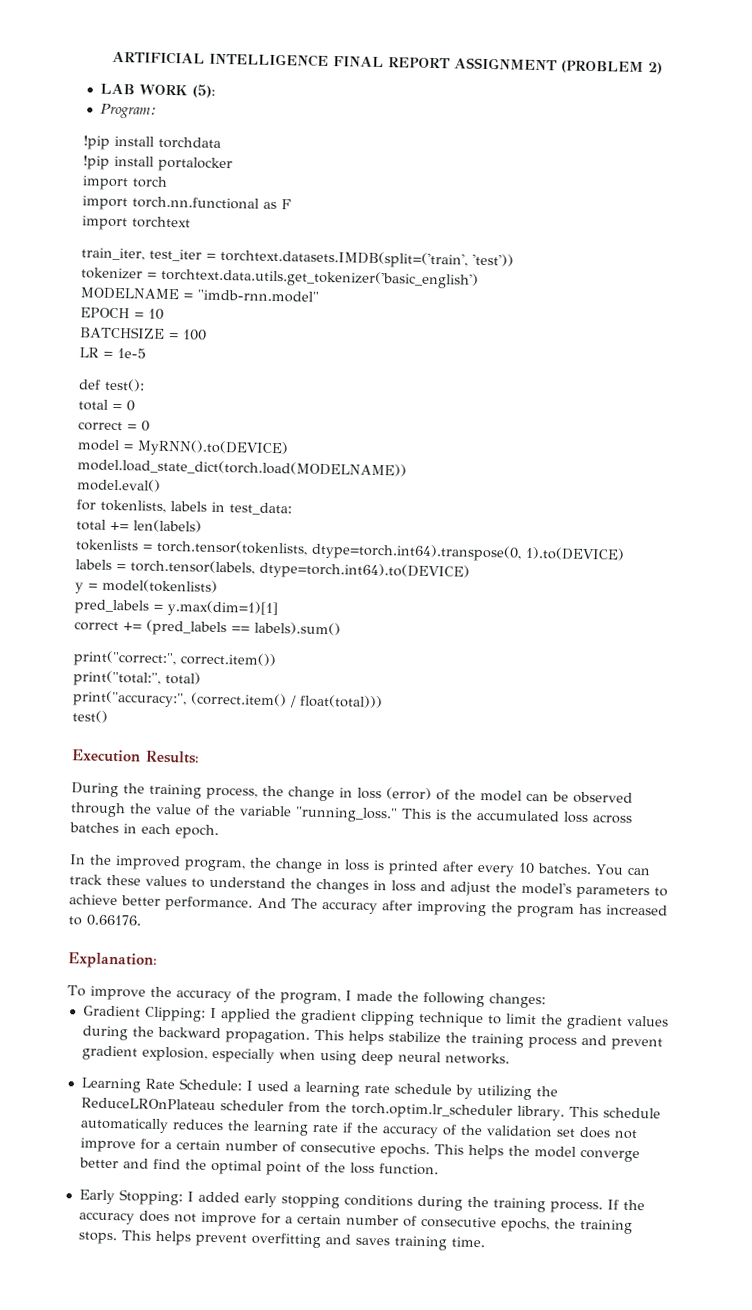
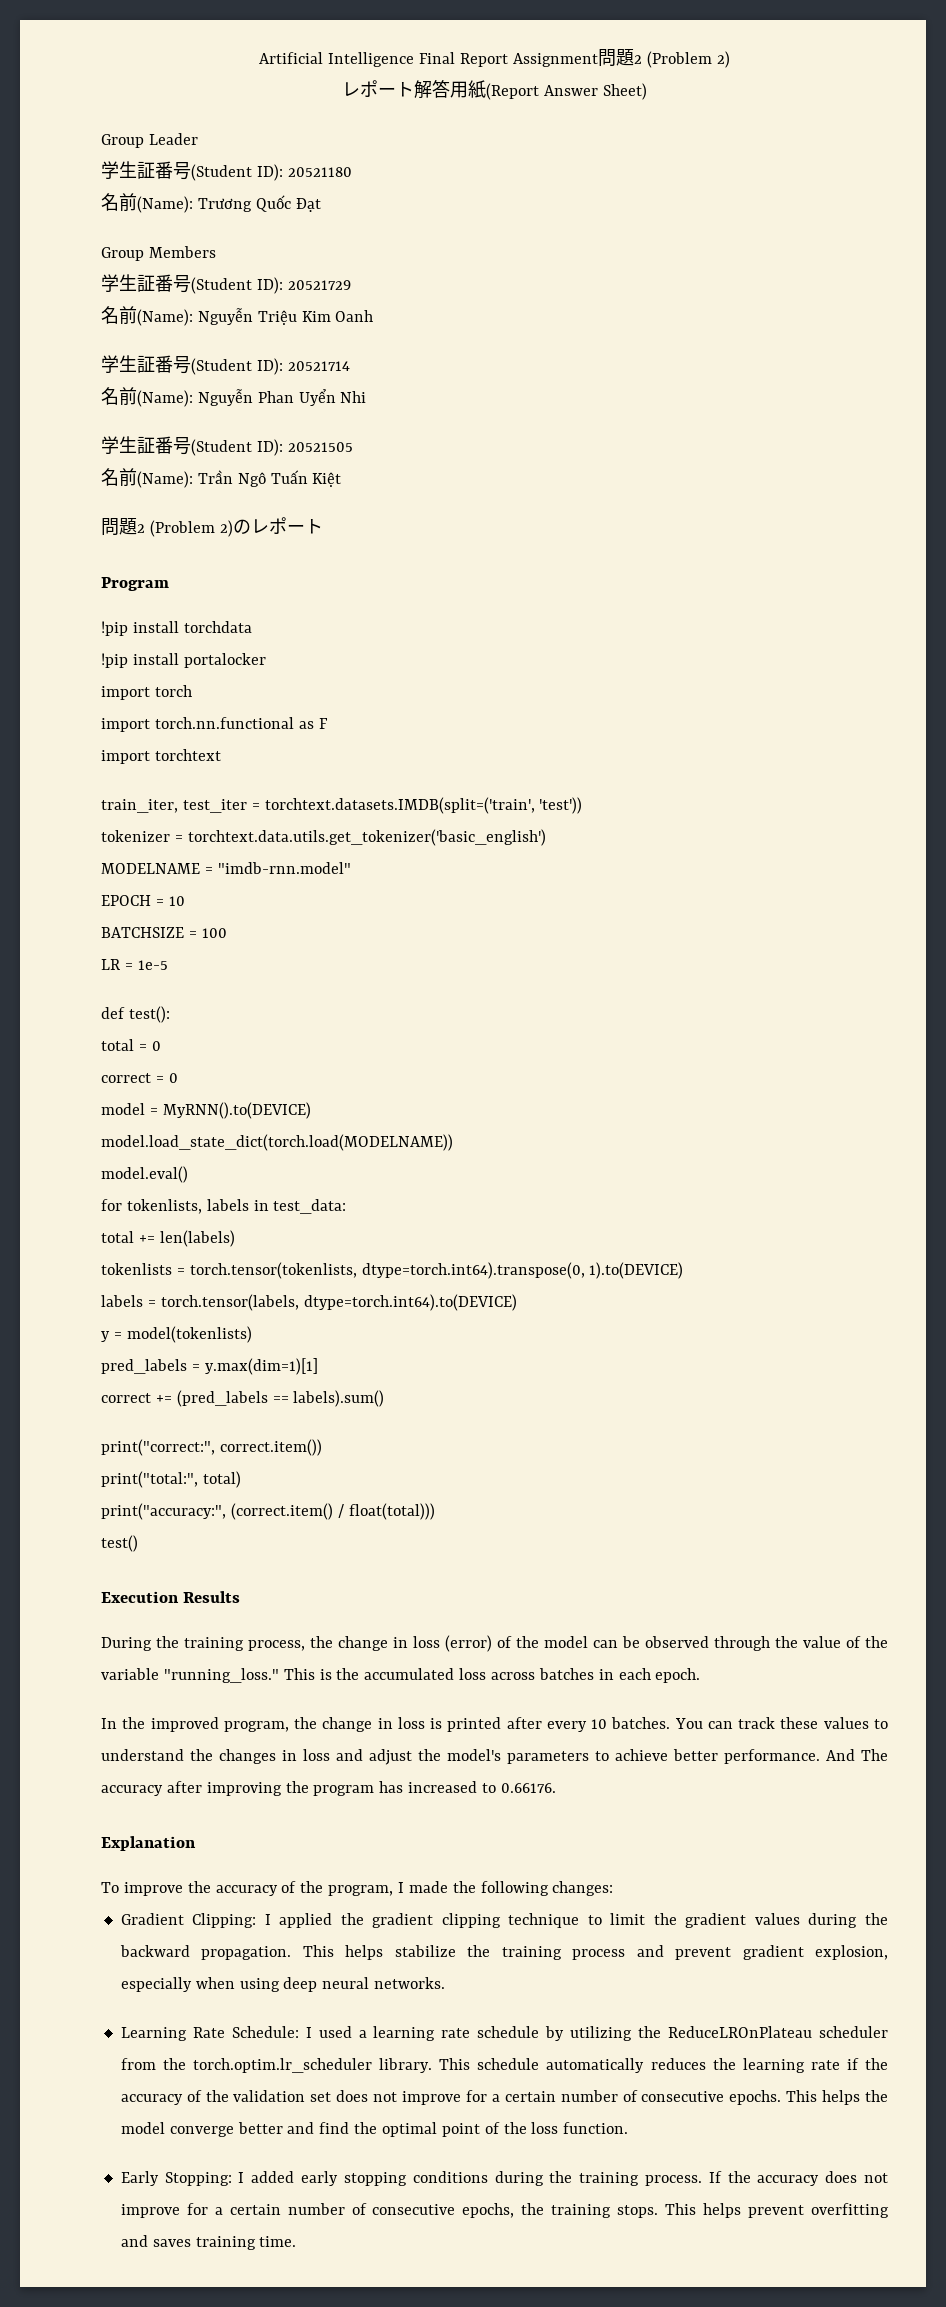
- ARTIFICIAL INTELLIGENCE FINAL REPORT ASSIGNMENT (PROBLEM 2)
- LAB WORK (5):
- Program:
+ Artificial Intelligence Final Report Assignment問題2 (Problem 2)
+ レポート解答用紙(Report Answer Sheet)
+ Group Leader
+ 学生証番号(Student ID): 20521180
+ 名前(Name): Trương Quốc Đạt
+ Group Members
+ 学生証番号(Student ID): 20521729
+ 名前(Name): Nguyễn Triệu Kim Oanh
+ 学生証番号(Student ID): 20521714
+ 名前(Name): Nguyễn Phan Uyển Nhi
+ 学生証番号(Student ID): 20521505
+ 名前(Name): Trần Ngô Tuấn Kiệt
+ 問題2 (Problem 2)のレポート
+ Program
- Execution Results:
+ Execution Results
- Explanation:
+ Explanation

